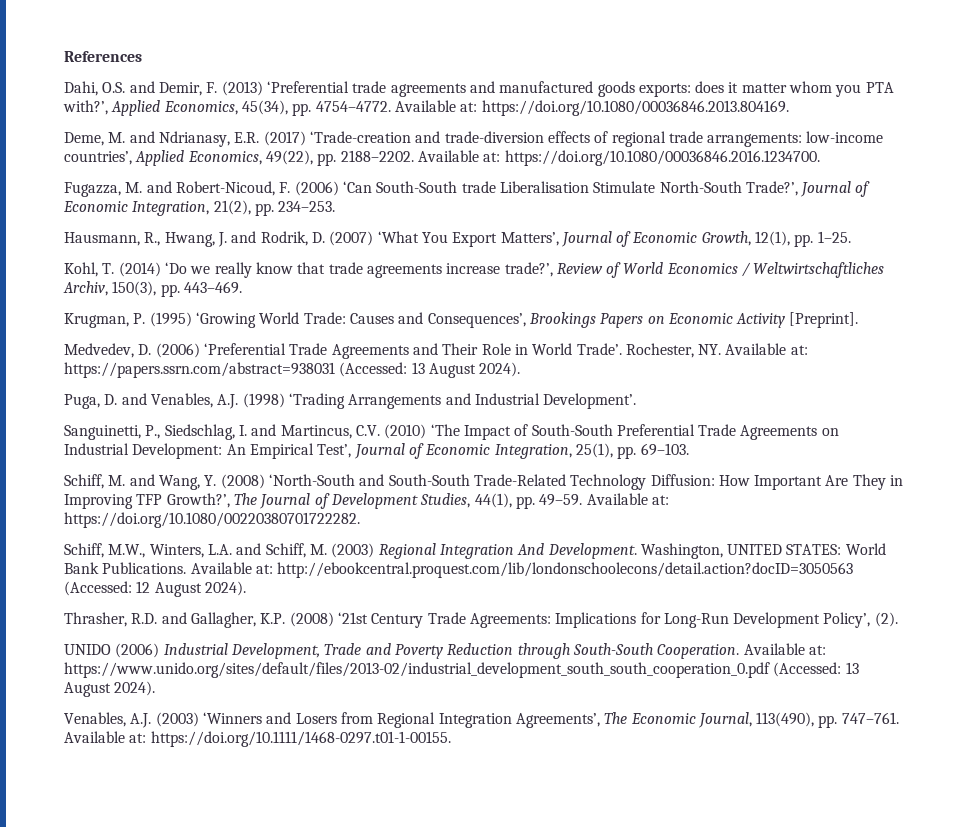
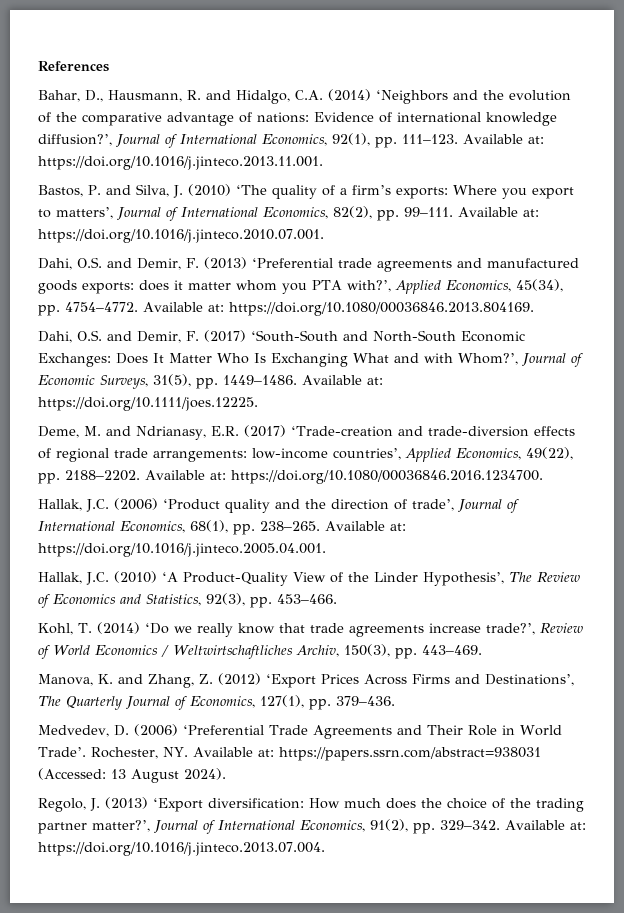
+ Bahar, D., Hausmann, R. and Hidalgo, C.A. (2014) ‘Neighbors and the evolution of the comparative advantage of nations: Evidence of international knowledge diffusion?’, Journal of International Economics, 92(1), pp. 111–123. Available at: https://doi.org/10.1016/j.jinteco.2013.11.001.
+ Bastos, P. and Silva, J. (2010) ‘The quality of a firm’s exports: Where you export to matters’, Journal of International Economics, 82(2), pp. 99–111. Available at: https://doi.org/10.1016/j.jinteco.2010.07.001.
+ Dahi, O.S. and Demir, F. (2017) ‘South-South and North-South Economic Exchanges: Does It Matter Who Is Exchanging What and with Whom?’, Journal of Economic Surveys, 31(5), pp. 1449–1486. Available at: https://doi.org/10.1111/joes.12225.
- Fugazza, M. and Robert-Nicoud, F. (2006) ‘Can South-South trade Liberalisation Stimulate North-South Trade?’, Journal of Economic Integration, 21(2), pp. 234–253.
- Hausmann, R., Hwang, J. and Rodrik, D. (2007) ‘What You Export Matters’, Journal of Economic Growth, 12(1), pp. 1–25.
+ Hallak, J.C. (2006) ‘Product quality and the direction of trade’, Journal of International Economics, 68(1), pp. 238–265. Available at: https://doi.org/10.1016/j.jinteco.2005.04.001.
+ Hallak, J.C. (2010) ‘A Product-Quality View of the Linder Hypothesis’, The Review of Economics and Statistics, 92(3), pp. 453–466.
- Krugman, P. (1995) ‘Growing World Trade: Causes and Consequences’, Brookings Papers on Economic Activity [Preprint].
+ Manova, K. and Zhang, Z. (2012) ‘Export Prices Across Firms and Destinations’, The Quarterly Journal of Economics, 127(1), pp. 379–436.
- Puga, D. and Venables, A.J. (1998) ‘Trading Arrangements and Industrial Development’.
- Sanguinetti, P., Siedschlag, I. and Martincus, C.V. (2010) ‘The Impact of South-South Preferential Trade Agreements on Industrial Development: An Empirical Test’, Journal of Economic Integration, 25(1), pp. 69–103.
- Schiff, M. and Wang, Y. (2008) ‘North-South and South-South Trade-Related Technology Diffusion: How Important Are They in Improving TFP Growth?’, The Journal of Development Studies, 44(1), pp. 49–59. Available at: https://doi.org/10.1080/00220380701722282.
- Schiff, M.W., Winters, L.A. and Schiff, M. (2003) Regional Integration And Development. Washington, UNITED STATES: World Bank Publications. Available at: http://ebookcentral.proquest.com/lib/londonschoolecons/detail.action?docID=3050563 (Accessed: 12 August 2024).
- Thrasher, R.D. and Gallagher, K.P. (2008) ‘21st Century Trade Agreements: Implications for Long-Run Development Policy’, (2).
- UNIDO (2006) Industrial Development, Trade and Poverty Reduction through South-South Cooperation. Available at: https://www.unido.org/sites/default/files/2013-02/industrial_development_south_south_cooperation_0.pdf (Accessed: 13 August 2024).
- Venables, A.J. (2003) ‘Winners and Losers from Regional Integration Agreements’, The Economic Journal, 113(490), pp. 747–761. Available at: https://doi.org/10.1111/1468-0297.t01-1-00155.
+ Regolo, J. (2013) ‘Export diversification: How much does the choice of the trading partner matter?’, Journal of International Economics, 91(2), pp. 329–342. Available at: https://doi.org/10.1016/j.jinteco.2013.07.004.

